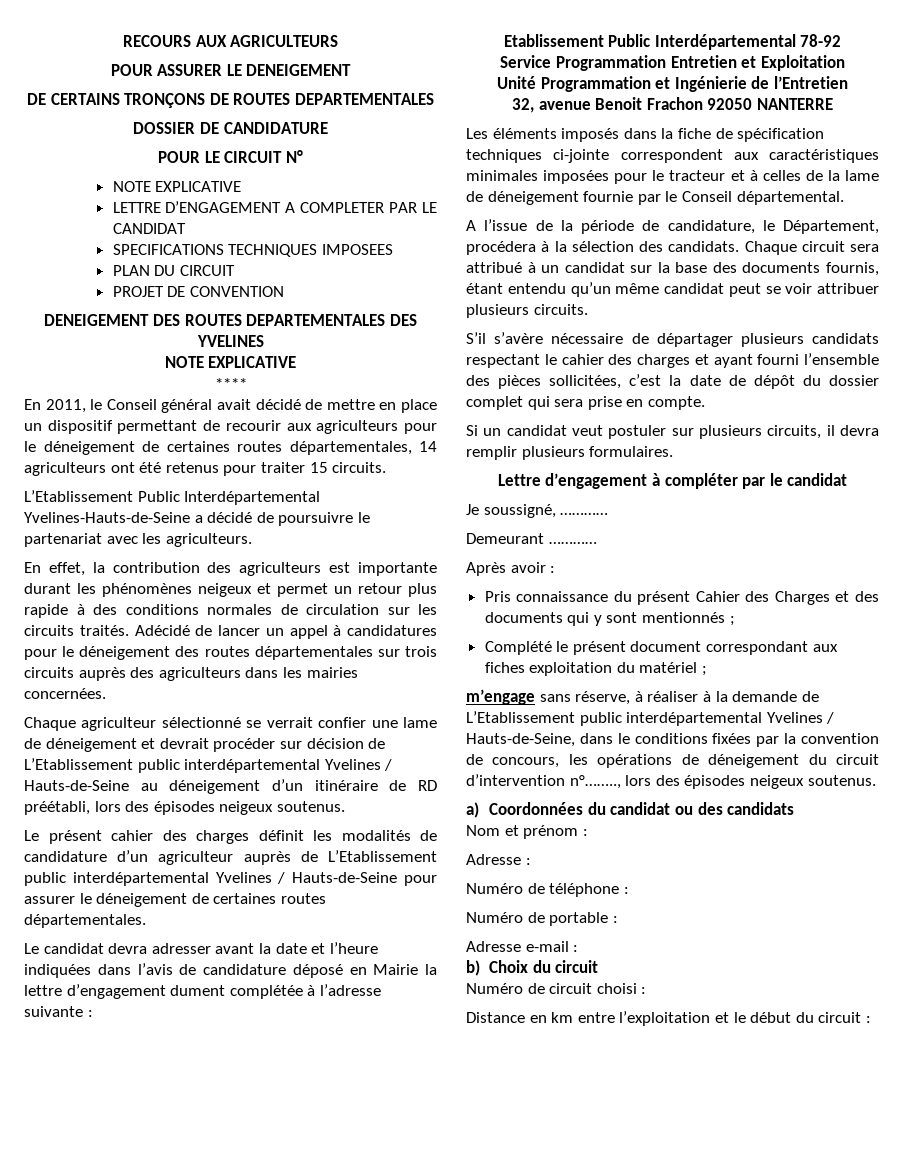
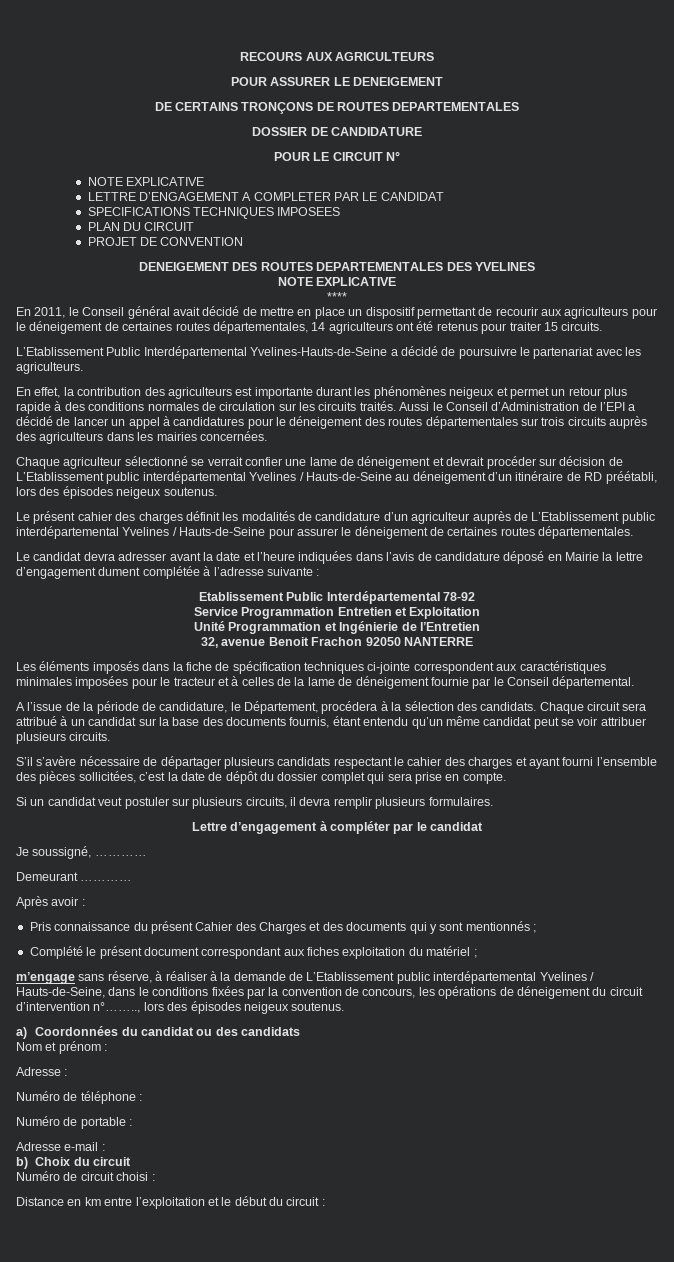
- Adécidé de lancer un appel à candidatures pour le déneigement des routes départementales sur trois circuits auprès des agriculteurs dans les mairies concernées.
+ Aussi le Conseil d’Administration de l’EPI a décidé de lancer un appel à candidatures pour le déneigement des routes départementales sur trois circuits auprès des agriculteurs dans les mairies concernées.

